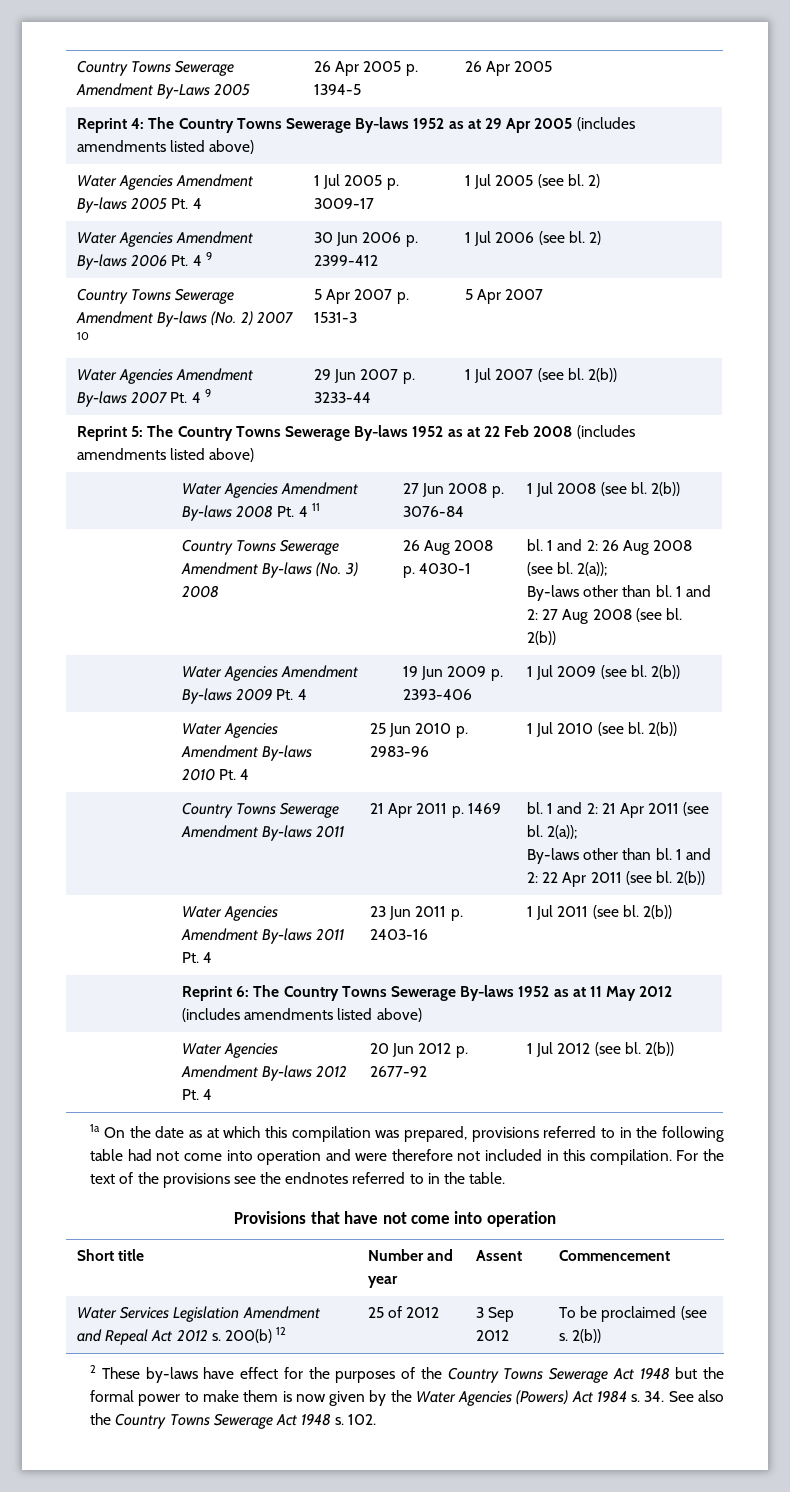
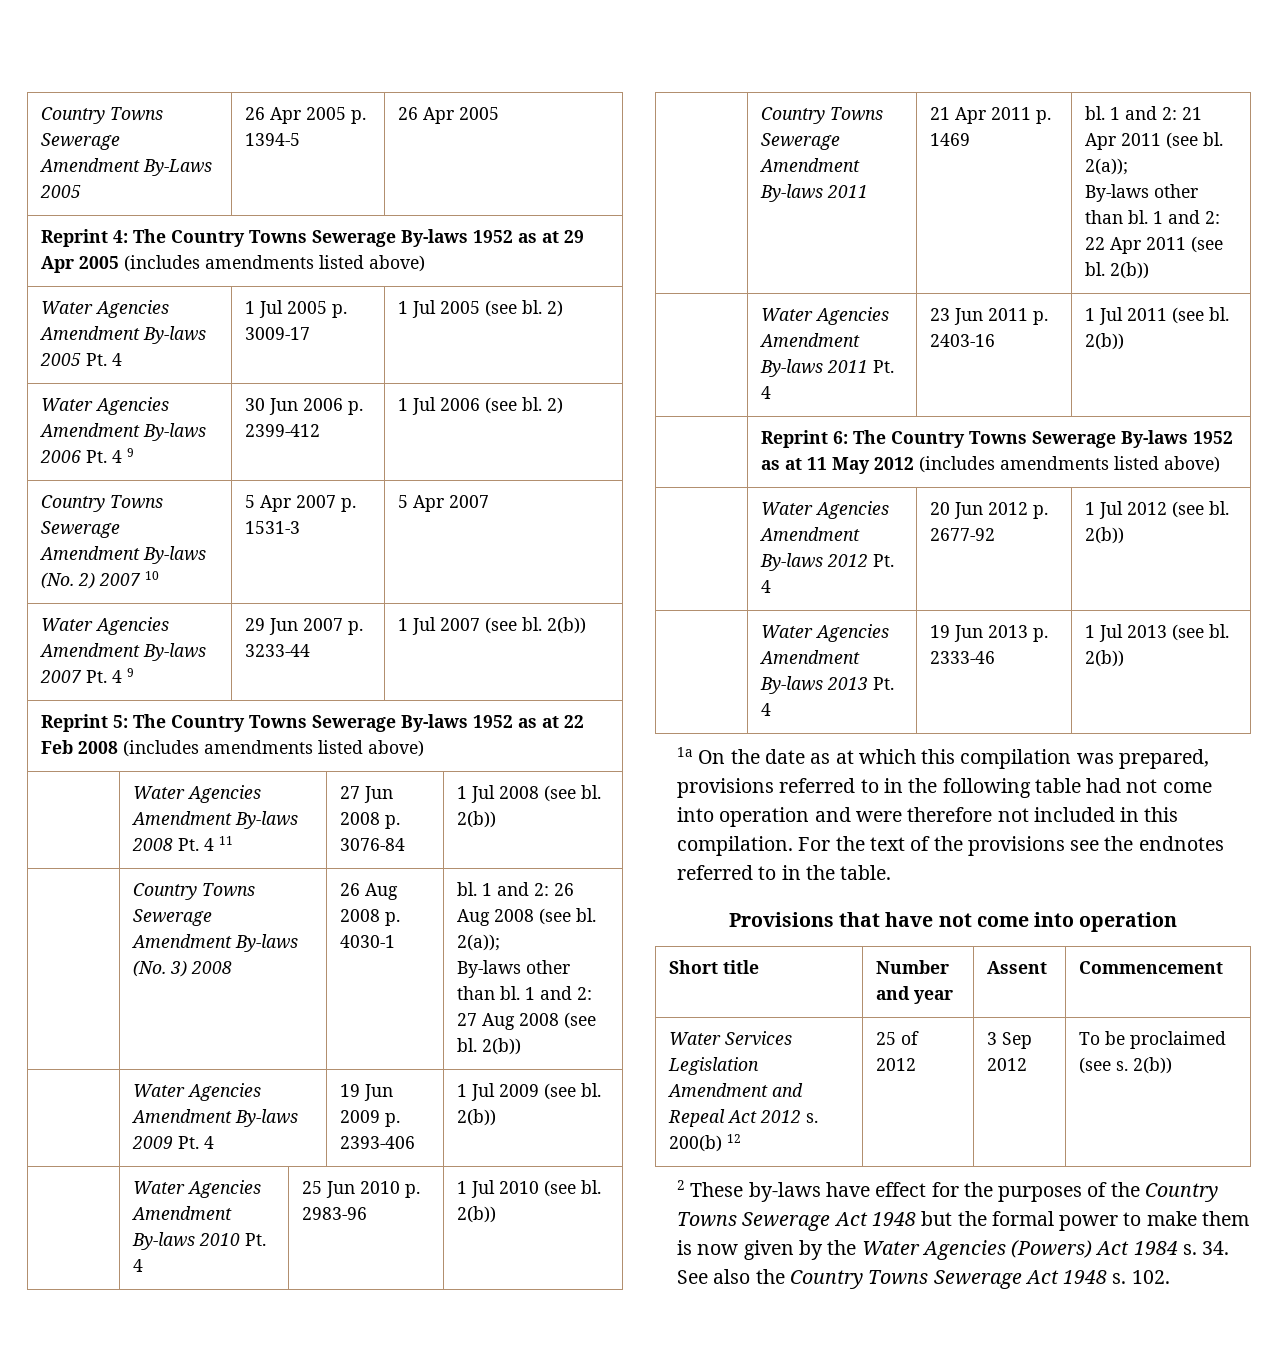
+ | Water Agencies Amendment By-laws 2013 Pt. 4 | 19 Jun 2013 p. 2333-46 | 1 Jul 2013 (see bl. 2(b))

